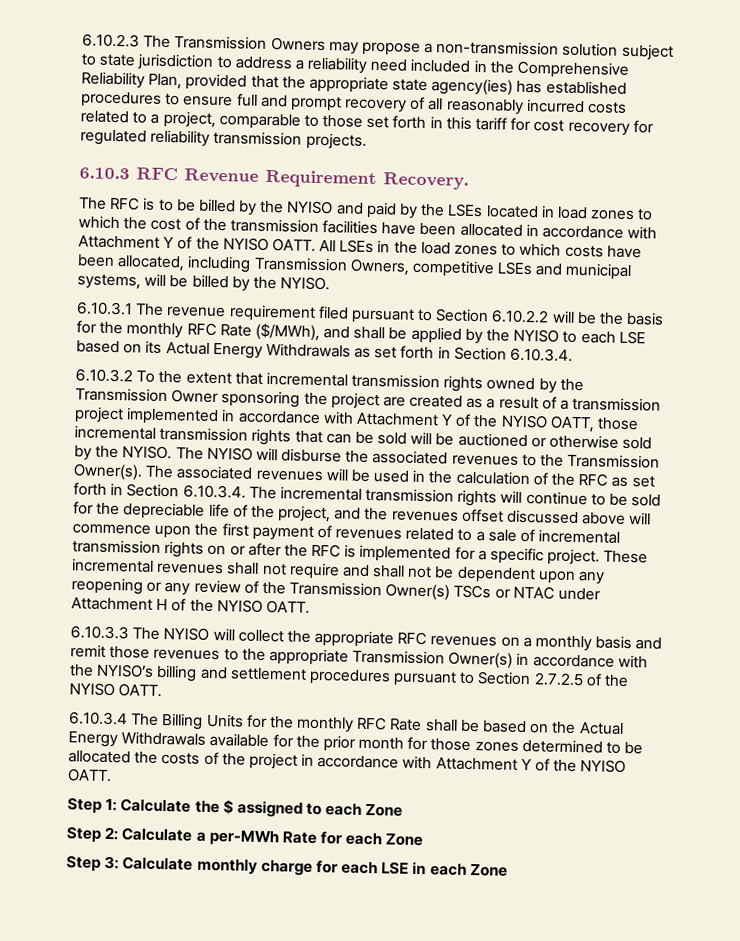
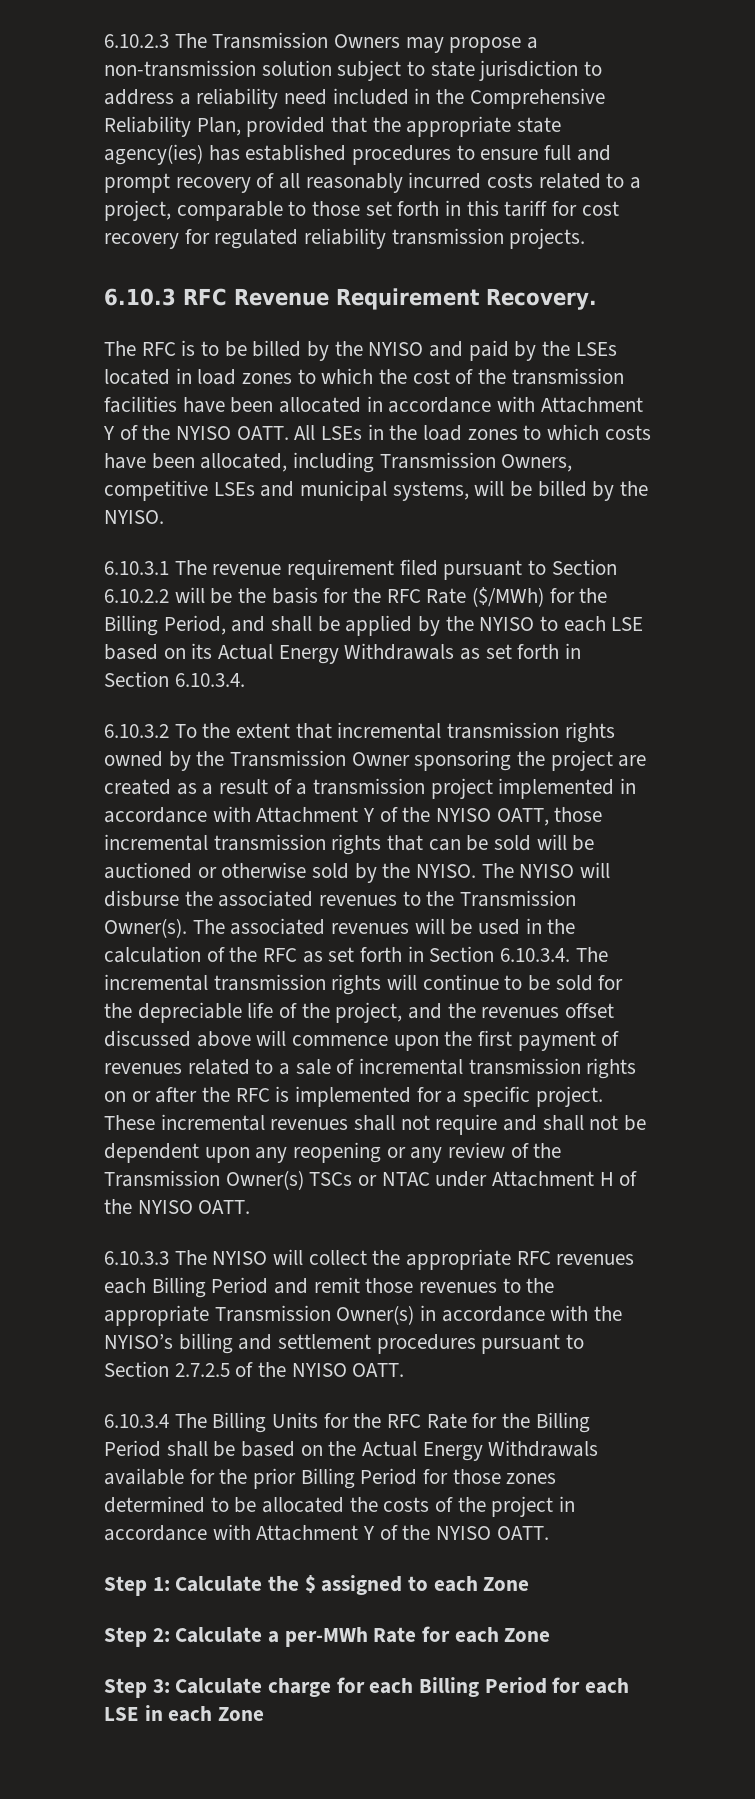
- 6.10.3.1 The revenue requirement filed pursuant to Section 6.10.2.2 will be the basis for the monthly RFC Rate ($/MWh), and shall be applied by the NYISO to each LSE based on its Actual Energy Withdrawals as set forth in Section 6.10.3.4.
+ 6.10.3.1 The revenue requirement filed pursuant to Section 6.10.2.2 will be the basis for the RFC Rate ($/MWh) for the Billing Period, and shall be applied by the NYISO to each LSE based on its Actual Energy Withdrawals as set forth in Section 6.10.3.4.
- 6.10.3.3 The NYISO will collect the appropriate RFC revenues on a monthly basis and remit those revenues to the appropriate Transmission Owner(s) in accordance with the NYISO’s billing and settlement procedures pursuant to Section 2.7.2.5 of the NYISO OATT.
+ 6.10.3.3 The NYISO will collect the appropriate RFC revenues each Billing Period and remit those revenues to the appropriate Transmission Owner(s) in accordance with the NYISO’s billing and settlement procedures pursuant to Section 2.7.2.5 of the NYISO OATT.
- 6.10.3.4 The Billing Units for the monthly RFC Rate shall be based on the Actual Energy Withdrawals available for the prior month for those zones determined to be allocated the costs of the project in accordance with Attachment Y of the NYISO OATT.
+ 6.10.3.4 The Billing Units for the RFC Rate for the Billing Period shall be based on the Actual Energy Withdrawals available for the prior Billing Period for those zones determined to be allocated the costs of the project in accordance with Attachment Y of the NYISO OATT.
- Step 3: Calculate monthly charge for each LSE in each Zone
+ Step 3: Calculate charge for each Billing Period for each LSE in each Zone

